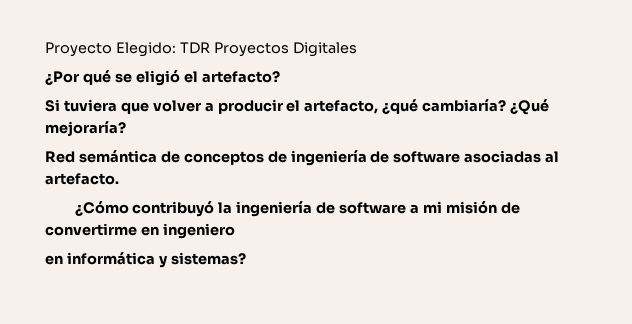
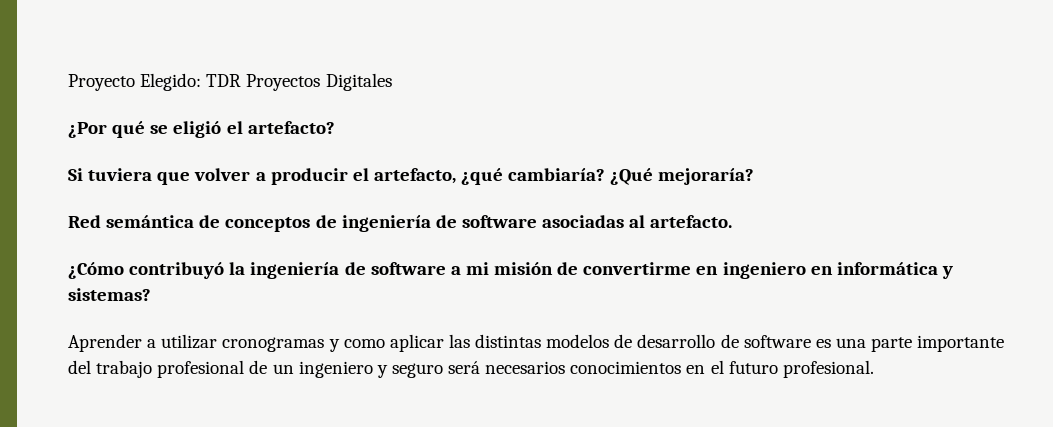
- ¿Cómo contribuyó la ingeniería de software a mi misión de convertirme en ingeniero
- en informática y sistemas?
+ ¿Cómo contribuyó la ingeniería de software a mi misión de convertirme en ingeniero en informática y sistemas?
+ Aprender a utilizar cronogramas y como aplicar las distintas modelos de desarrollo de software es una parte importante del trabajo profesional de un ingeniero y seguro será necesarios conocimientos en el futuro profesional.

